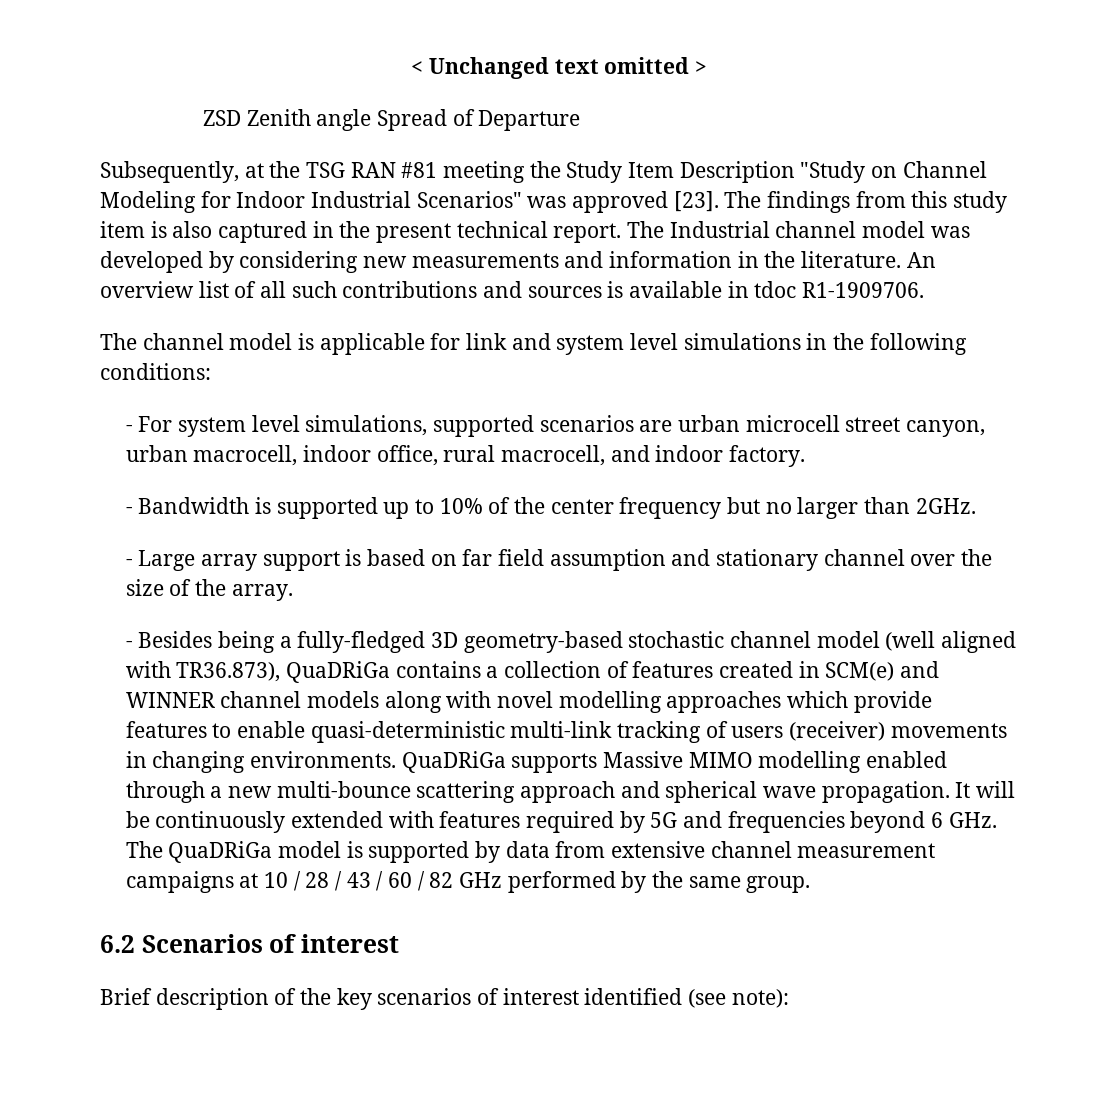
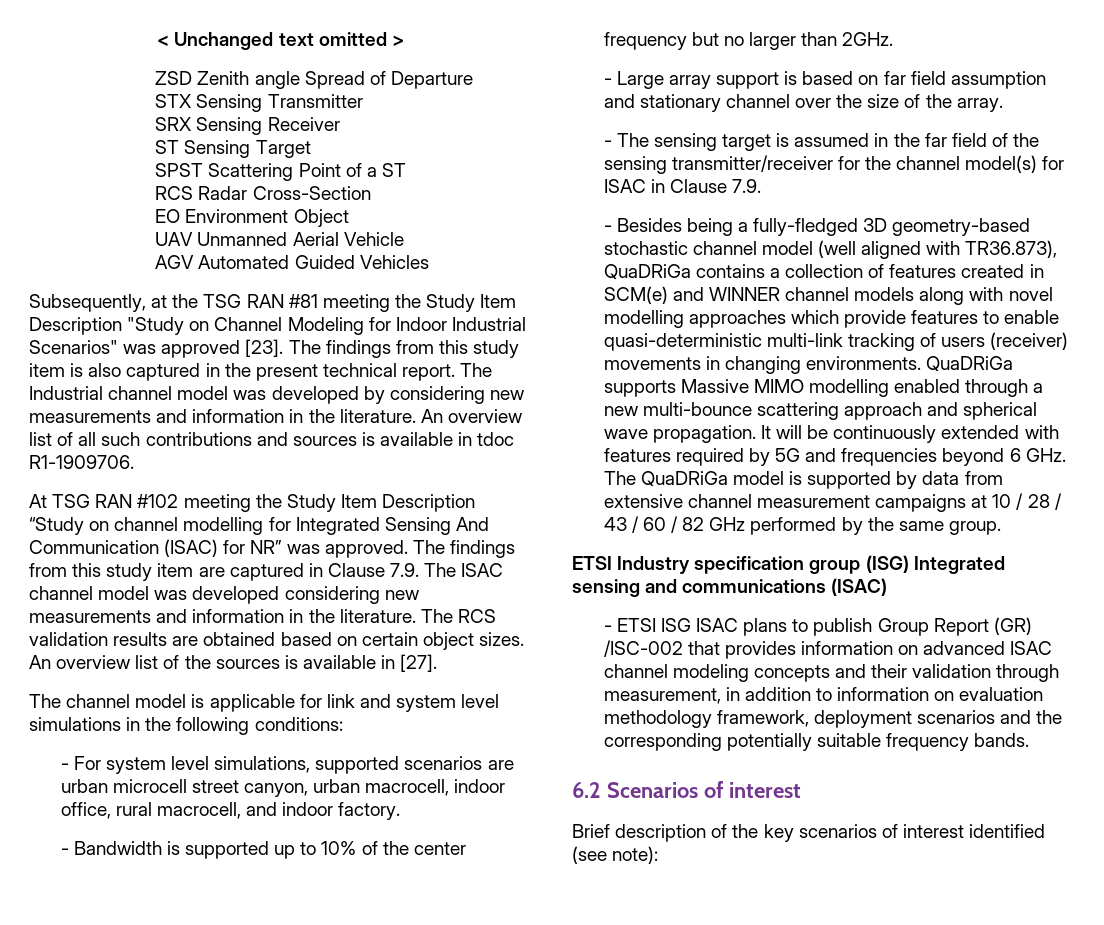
+ STX Sensing Transmitter
+ SRX Sensing Receiver
+ ST Sensing Target
+ SPST Scattering Point of a ST
+ RCS Radar Cross-Section
+ EO Environment Object
+ UAV Unmanned Aerial Vehicle
+ AGV Automated Guided Vehicles
+ At TSG RAN #102 meeting the Study Item Description “Study on channel modelling for Integrated Sensing And Communication (ISAC) for NR” was approved. The findings from this study item are captured in Clause 7.9. The ISAC channel model was developed considering new measurements and information in the literature. The RCS validation results are obtained based on certain object sizes. An overview list of the sources is available in [27].
+ - The sensing target is assumed in the far field of the sensing transmitter/receiver for the channel model(s) for ISAC in Clause 7.9.
+ ETSI Industry specification group (ISG) Integrated sensing and communications (ISAC)
+ - ETSI ISG ISAC plans to publish Group Report (GR) /ISC-002 that provides information on advanced ISAC channel modeling concepts and their validation through measurement, in addition to information on evaluation methodology framework, deployment scenarios and the corresponding potentially suitable frequency bands.

